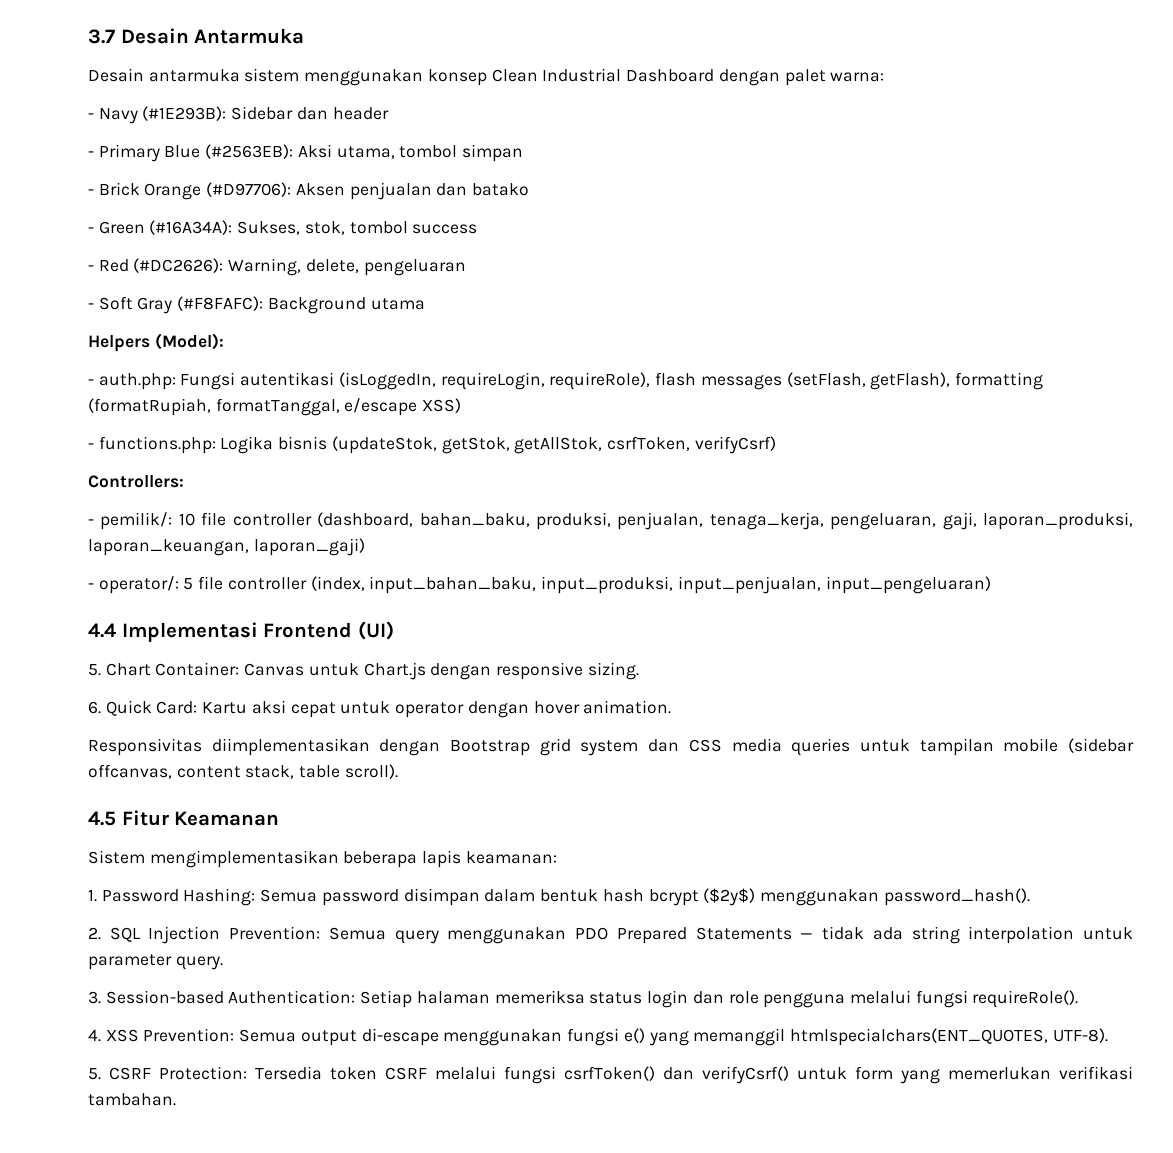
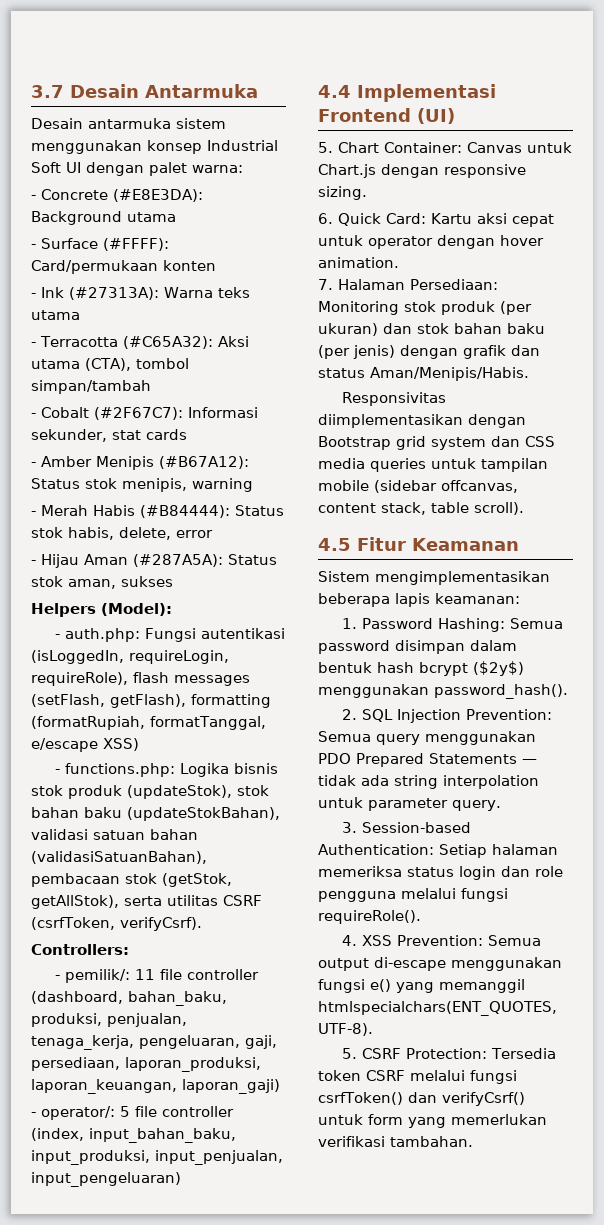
- Desain antarmuka sistem menggunakan konsep Clean Industrial Dashboard dengan palet warna:
+ Desain antarmuka sistem menggunakan konsep Industrial Soft UI dengan palet warna:
- - Navy (#1E293B): Sidebar dan header
- - Primary Blue (#2563EB): Aksi utama, tombol simpan
- - Brick Orange (#D97706): Aksen penjualan dan batako
- - Green (#16A34A): Sukses, stok, tombol success
- - Red (#DC2626): Warning, delete, pengeluaran
- - Soft Gray (#F8FAFC): Background utama
+ - Concrete (#E8E3DA): Background utama
+ - Surface (#FFFF): Card/permukaan konten
+ - Ink (#27313A): Warna teks utama
+ - Terracotta (#C65A32): Aksi utama (CTA), tombol simpan/tambah
+ - Cobalt (#2F67C7): Informasi sekunder, stat cards
+ - Amber Menipis (#B67A12): Status stok menipis, warning
+ - Merah Habis (#B84444): Status stok habis, delete, error
+ - Hijau Aman (#287A5A): Status stok aman, sukses
- - functions.php: Logika bisnis (updateStok, getStok, getAllStok, csrfToken, verifyCsrf)
+ - functions.php: Logika bisnis stok produk (updateStok), stok bahan baku (updateStokBahan), validasi satuan bahan (validasiSatuanBahan), pembacaan stok (getStok, getAllStok), serta utilitas CSRF (csrfToken, verifyCsrf).
- - pemilik/: 10 file controller (dashboard, bahan_baku, produksi, penjualan, tenaga_kerja, pengeluaran, gaji, laporan_produksi, laporan_keuangan, laporan_gaji)
+ - pemilik/: 11 file controller (dashboard, bahan_baku, produksi, penjualan, tenaga_kerja, pengeluaran, gaji, persediaan, laporan_produksi, laporan_keuangan, laporan_gaji)
+ 7. Halaman Persediaan: Monitoring stok produk (per ukuran) dan stok bahan baku (per jenis) dengan grafik dan status Aman/Menipis/Habis.

